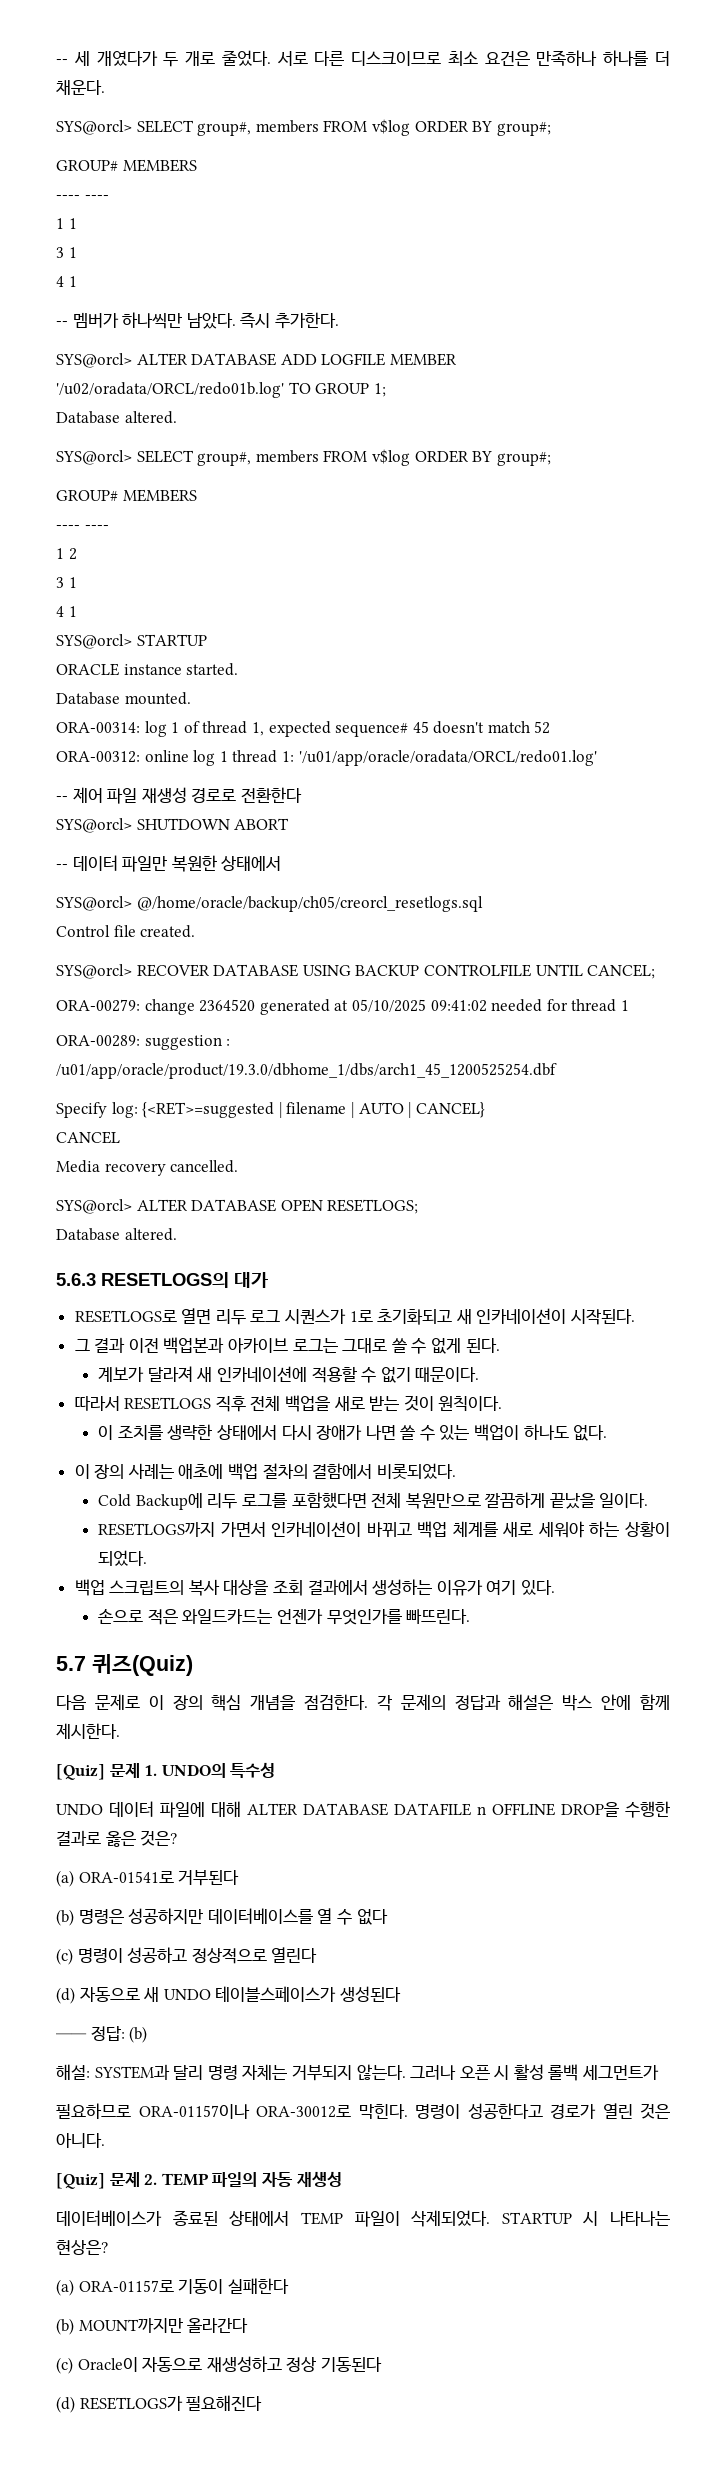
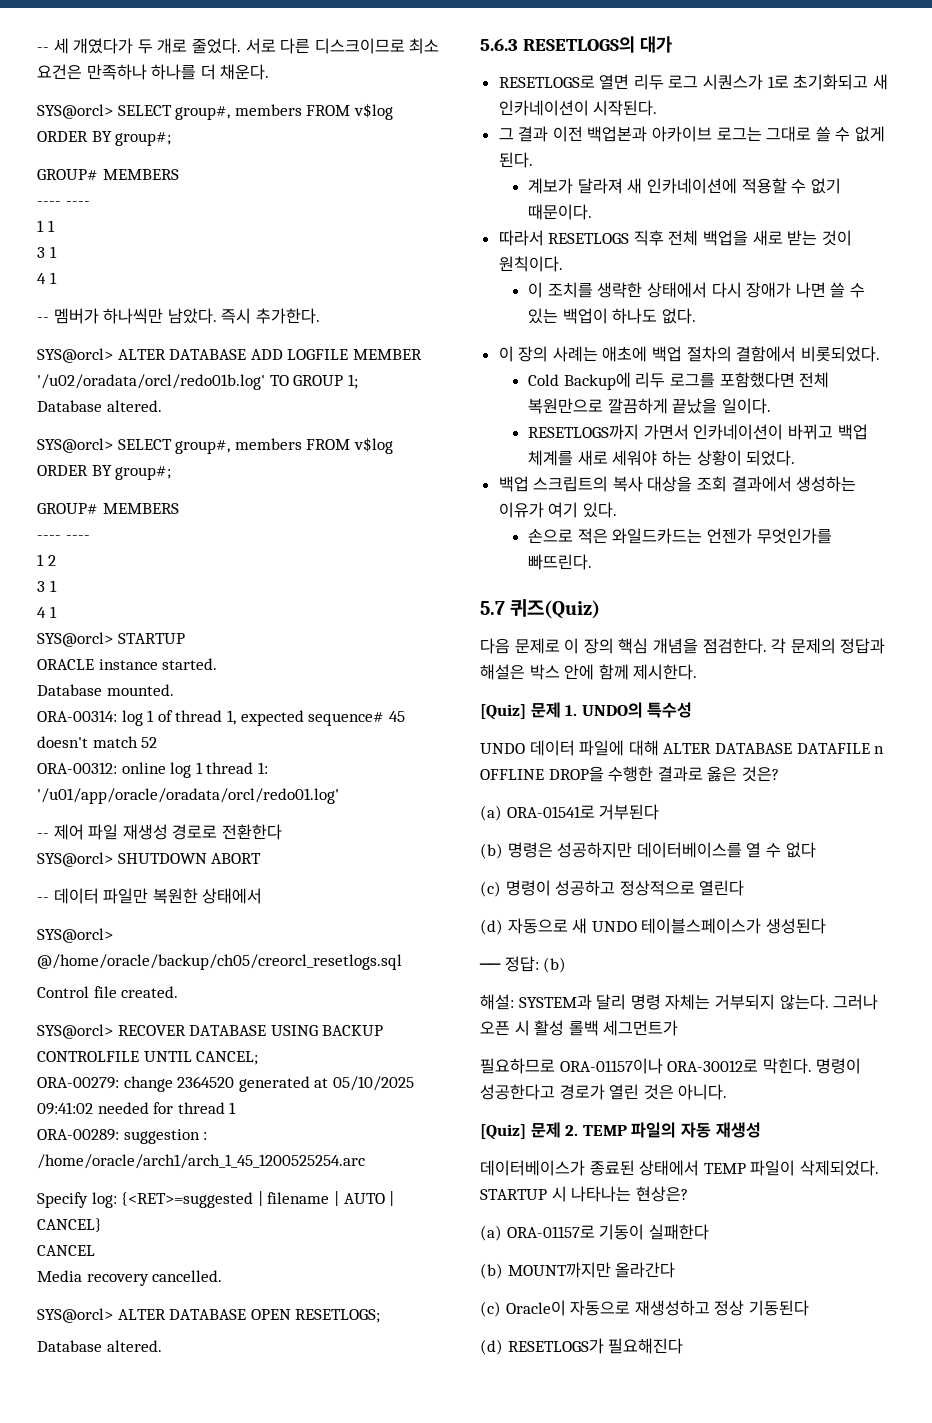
- SYS@orcl> ALTER DATABASE ADD LOGFILE MEMBER '/u02/oradata/ORCL/redo01b.log' TO GROUP 1;
+ SYS@orcl> ALTER DATABASE ADD LOGFILE MEMBER '/u02/oradata/orcl/redo01b.log' TO GROUP 1;
- ORA-00312: online log 1 thread 1: '/u01/app/oracle/oradata/ORCL/redo01.log'
+ ORA-00312: online log 1 thread 1: '/u01/app/oracle/oradata/orcl/redo01.log'
- ORA-00289: suggestion : /u01/app/oracle/product/19.3.0/dbhome_1/dbs/arch1_45_1200525254.dbf
+ ORA-00289: suggestion : /home/oracle/arch1/arch_1_45_1200525254.arc

